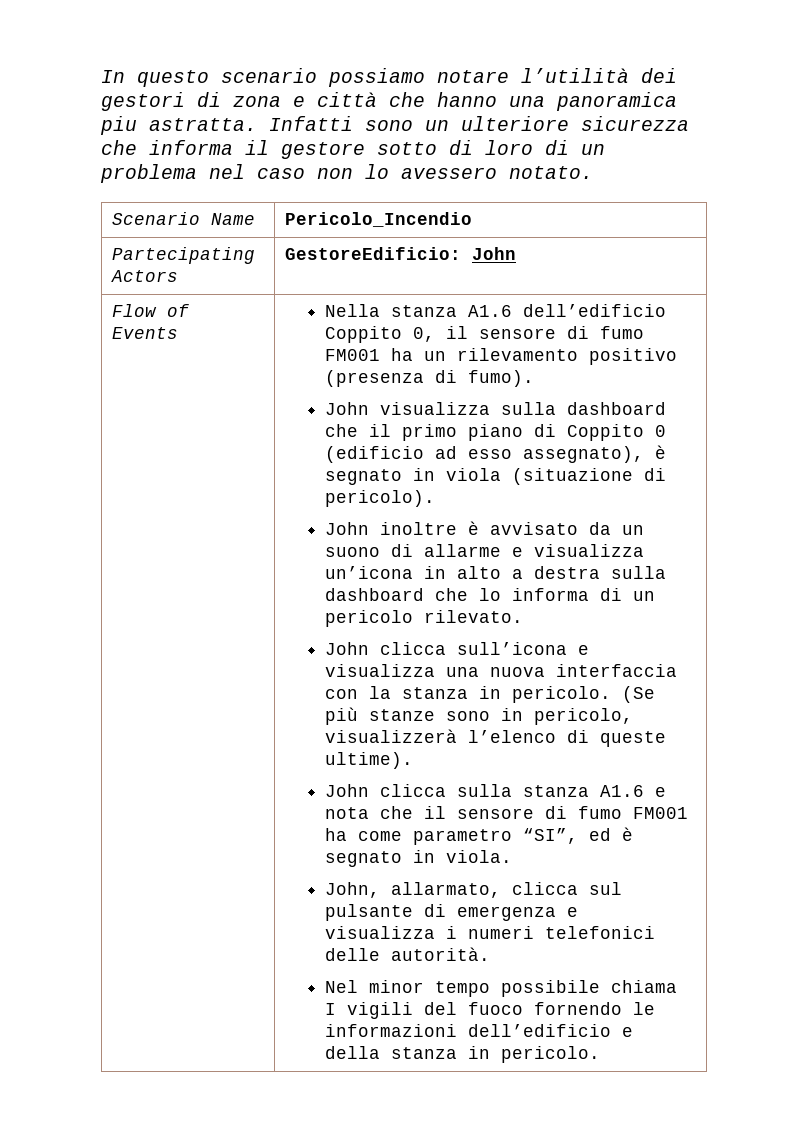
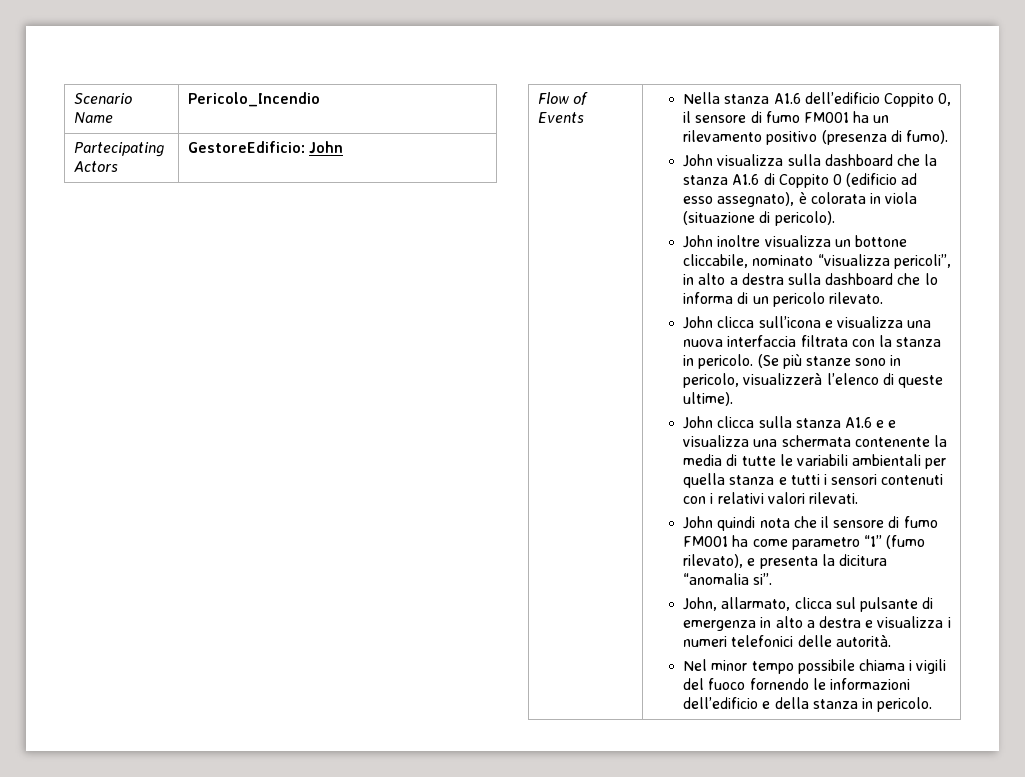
- In questo scenario possiamo notare l’utilità dei gestori di zona e città che hanno una panoramica piu astratta. Infatti sono un ulteriore sicurezza che informa il gestore sotto di loro di un problema nel caso non lo avessero notato.
- John visualizza sulla dashboard che il primo piano di Coppito 0 (edificio ad esso assegnato), è segnato in viola (situazione di pericolo).
+ John visualizza sulla dashboard che la stanza A1.6 di Coppito 0 (edificio ad esso assegnato), è colorata in viola (situazione di pericolo).
- John inoltre è avvisato da un suono di allarme e visualizza un’icona in alto a destra sulla dashboard che lo informa di un pericolo rilevato.
+ John inoltre visualizza un bottone cliccabile, nominato “visualizza pericoli”, in alto a destra sulla dashboard che lo informa di un pericolo rilevato.
- John clicca sull’icona e visualizza una nuova interfaccia con la stanza in pericolo.
+ John clicca sull’icona e visualizza una nuova interfaccia filtrata con la stanza in pericolo.
- John clicca sulla stanza A1.6 e nota che il sensore di fumo FM001 ha come parametro “SI”, ed è segnato in viola.
+ John clicca sulla stanza A1.6 e e visualizza una schermata contenente la media di tutte le variabili ambientali per quella stanza e tutti i sensori contenuti con i relativi valori rilevati.
+ John quindi nota che il sensore di fumo FM001 ha come parametro “1” (fumo rilevato), e presenta la dicitura “anomalia si”.
- John, allarmato, clicca sul pulsante di emergenza e visualizza i numeri telefonici delle autorità.
+ John, allarmato, clicca sul pulsante di emergenza in alto a destra e visualizza i numeri telefonici delle autorità.
- Nel minor tempo possibile chiama I vigili del fuoco fornendo le informazioni dell’edificio e della stanza in pericolo.
+ Nel minor tempo possibile chiama i vigili del fuoco fornendo le informazioni dell’edificio e della stanza in pericolo.

